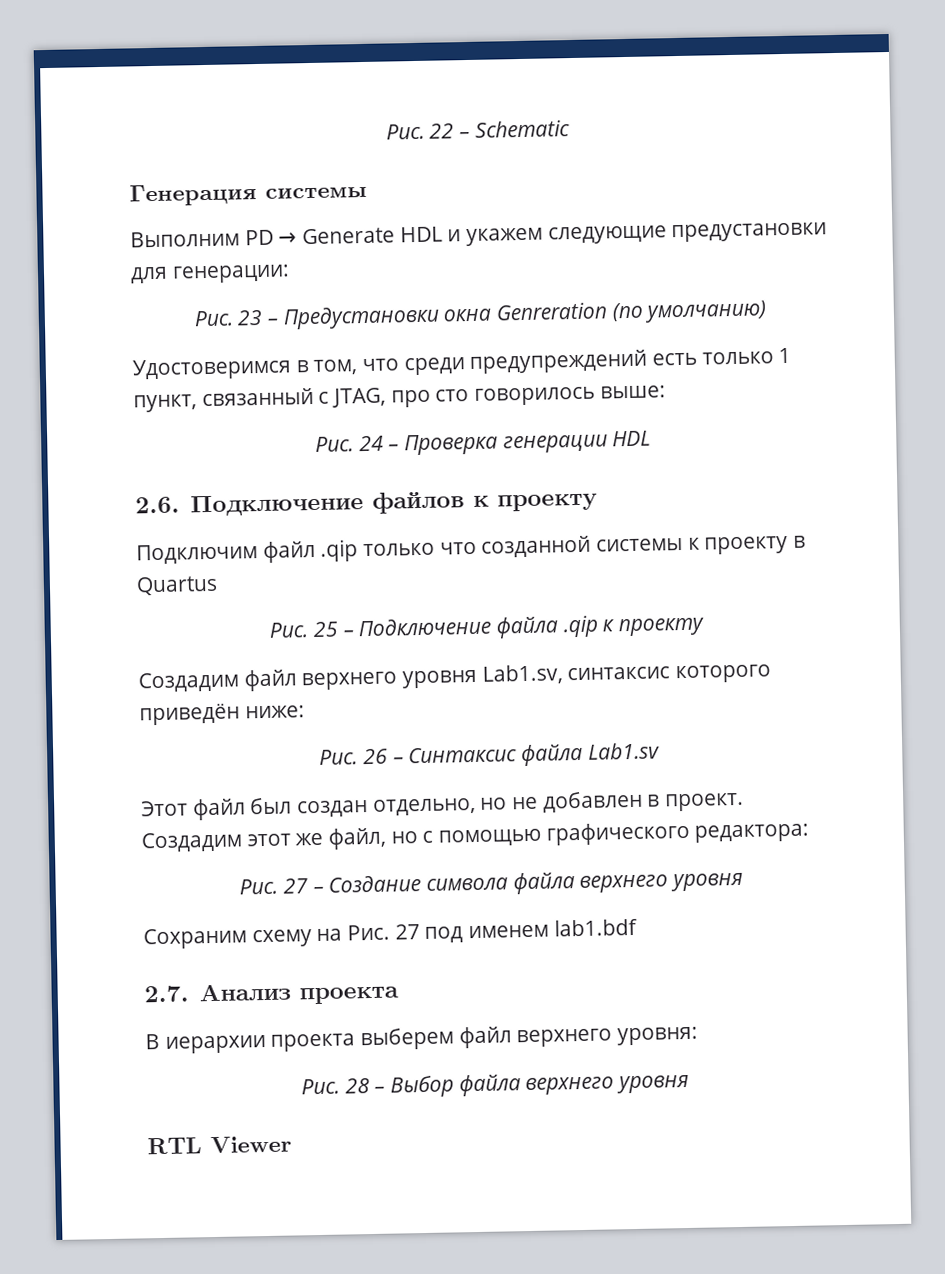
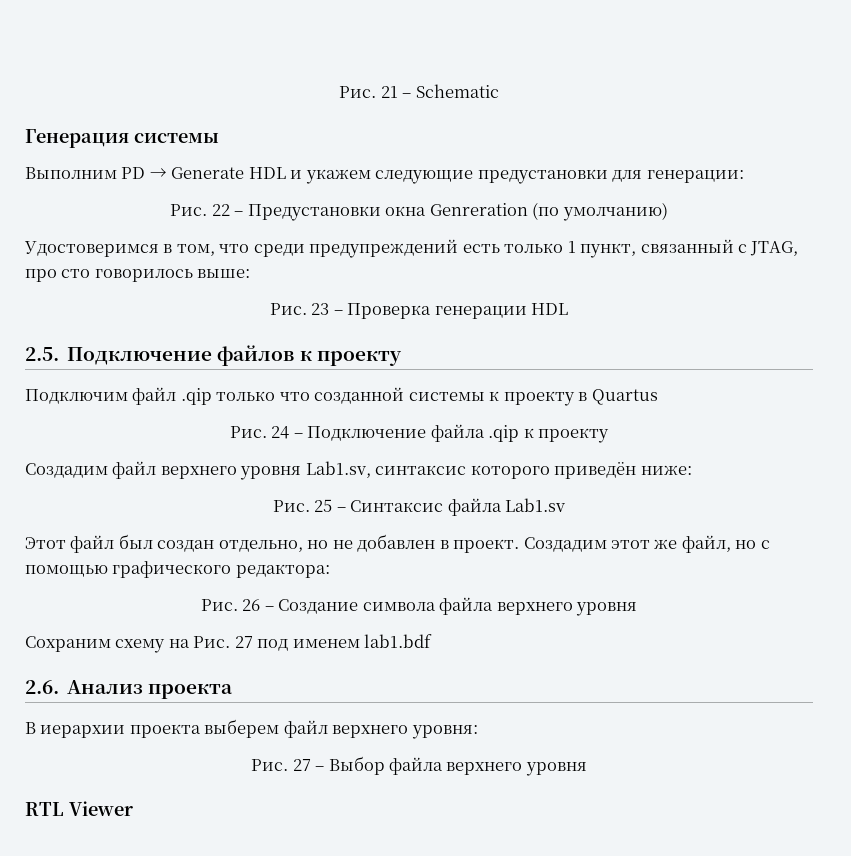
- Рис. 22 – Schematic
+ Рис. 21 – Schematic
- Рис. 23 – Предустановки окна Genreration (по умолчанию)
+ Рис. 22 – Предустановки окна Genreration (по умолчанию)
- Рис. 24 – Проверка генерации HDL
+ Рис. 23 – Проверка генерации HDL
- 2.6. Подключение файлов к проекту
+ 2.5. Подключение файлов к проекту
- Рис. 25 – Подключение файла .qip к проекту
+ Рис. 24 – Подключение файла .qip к проекту
- Рис. 26 – Синтаксис файла Lab1.sv
+ Рис. 25 – Синтаксис файла Lab1.sv
- Рис. 27 – Создание символа файла верхнего уровня
+ Рис. 26 – Создание символа файла верхнего уровня
- 2.7. Анализ проекта
+ 2.6. Анализ проекта
- Рис. 28 – Выбор файла верхнего уровня
+ Рис. 27 – Выбор файла верхнего уровня

